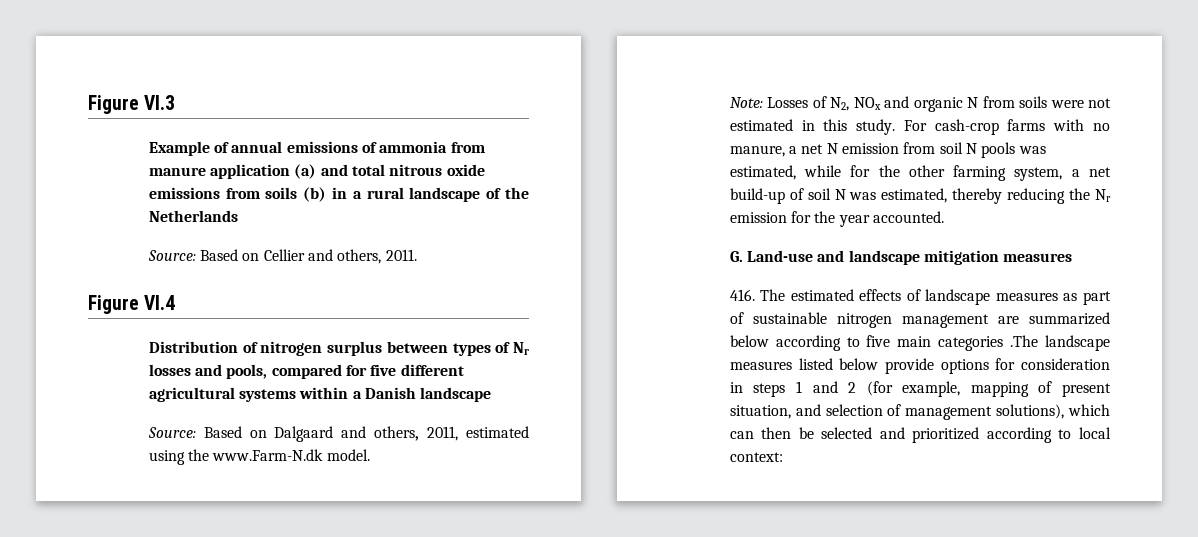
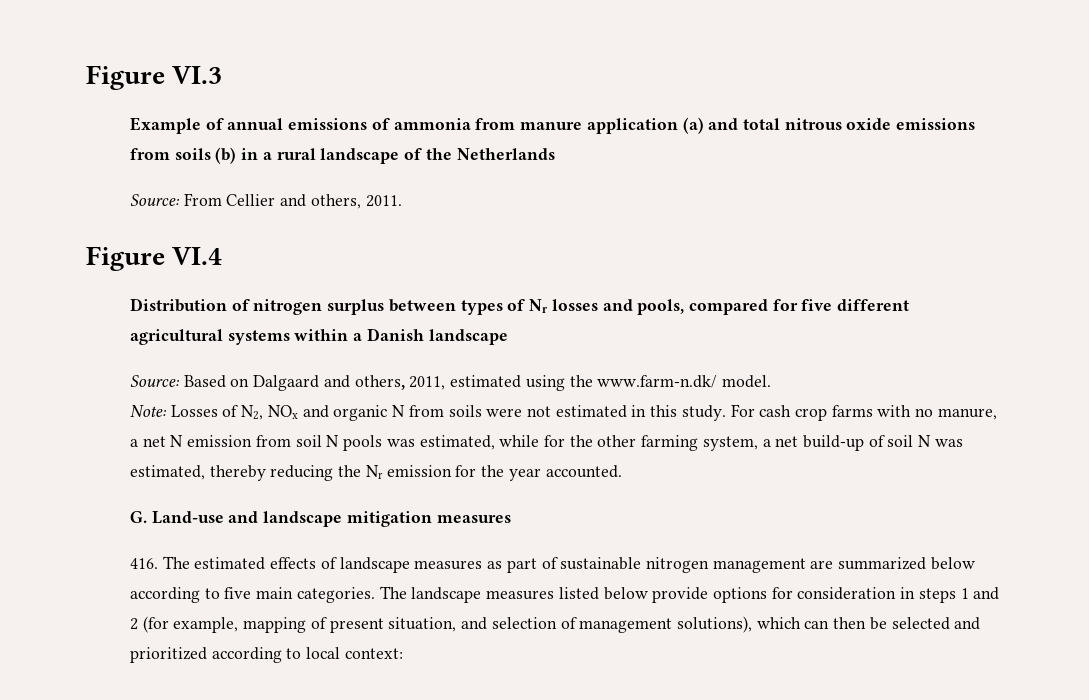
- Source: Based on Cellier and others, 2011.
+ Source: From Cellier and others, 2011.
- Source: Based on Dalgaard and others, 2011, estimated using the www.Farm-N.dk model.
+ Source: Based on Dalgaard and others, 2011, estimated using the www.farm-n.dk/ model.
- For cash-crop farms with no manure, a net N emission from soil N pools was estimated, while for the other farming system, a net build-up of soil N was estimated, thereby reducing the Nr emission for the year accounted.
+ For cash crop farms with no manure, a net N emission from soil N pools was estimated, while for the other farming system, a net build-up of soil N was estimated, thereby reducing the Nr emission for the year accounted.
- 416. The estimated effects of landscape measures as part of sustainable nitrogen management are summarized below according to five main categories .The landscape measures listed below provide options for consideration in steps 1 and 2 (for example, mapping of present situation, and selection of management solutions), which can then be selected and prioritized according to local context:
+ 416. The estimated effects of landscape measures as part of sustainable nitrogen management are summarized below according to five main categories. The landscape measures listed below provide options for consideration in steps 1 and 2 (for example, mapping of present situation, and selection of management solutions), which can then be selected and prioritized according to local context:

